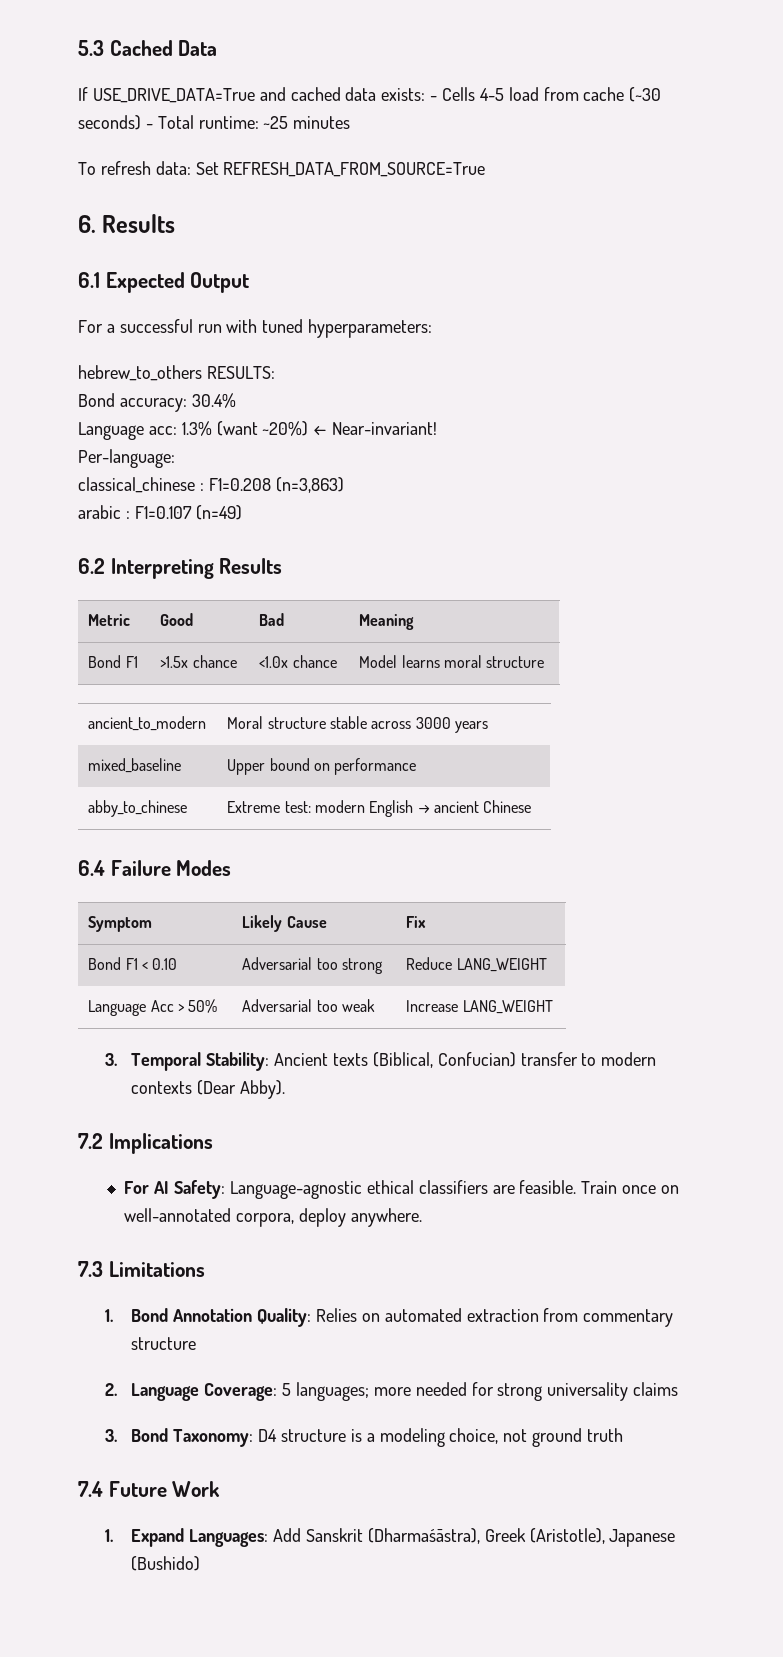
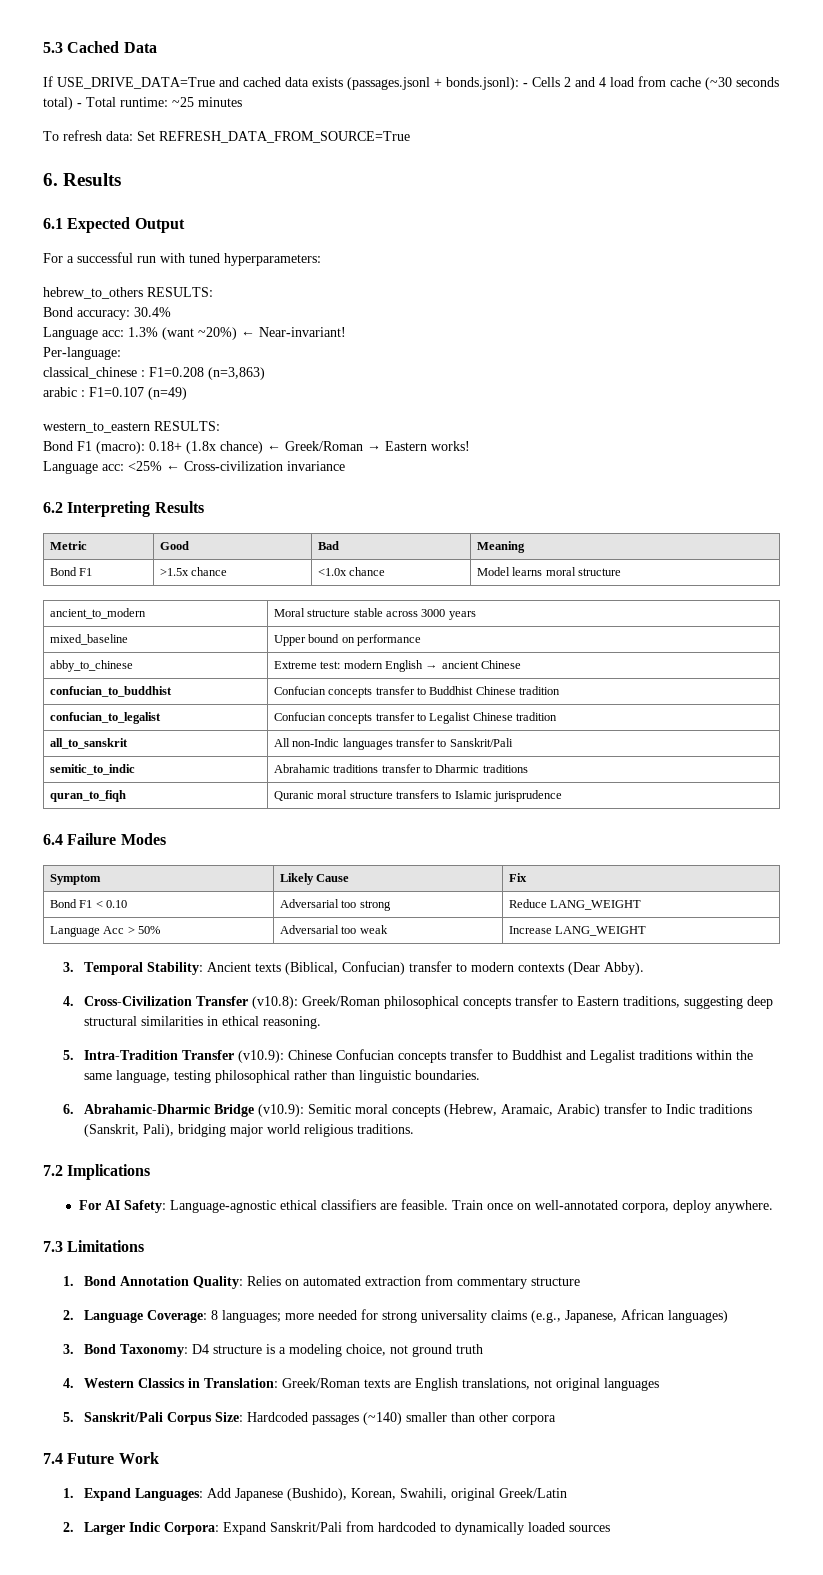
- If USE_DRIVE_DATA=True and cached data exists: - Cells 4-5 load from cache (~30 seconds) - Total runtime: ~25 minutes
+ If USE_DRIVE_DATA=True and cached data exists (passages.jsonl + bonds.jsonl): - Cells 2 and 4 load from cache (~30 seconds total) - Total runtime: ~25 minutes
+ western_to_eastern RESULTS:
+ Bond F1 (macro): 0.18+ (1.8x chance) ← Greek/Roman → Eastern works!
+ Language acc: <25% ← Cross-civilization invariance
+ confucian_to_buddhist | Confucian concepts transfer to Buddhist Chinese tradition
+ confucian_to_legalist | Confucian concepts transfer to Legalist Chinese tradition
+ all_to_sanskrit | All non-Indic languages transfer to Sanskrit/Pali
+ semitic_to_indic | Abrahamic traditions transfer to Dharmic traditions
+ quran_to_fiqh | Quranic moral structure transfers to Islamic jurisprudence
+ 4. Cross-Civilization Transfer (v10.8): Greek/Roman philosophical concepts transfer to Eastern traditions, suggesting deep structural similarities in ethical reasoning.
+ 5. Intra-Tradition Transfer (v10.9): Chinese Confucian concepts transfer to Buddhist and Legalist traditions within the same language, testing philosophical rather than linguistic boundaries.
+ 6. Abrahamic-Dharmic Bridge (v10.9): Semitic moral concepts (Hebrew, Aramaic, Arabic) transfer to Indic traditions (Sanskrit, Pali), bridging major world religious traditions.
- 2. Language Coverage: 5 languages; more needed for strong universality claims
+ 2. Language Coverage: 8 languages; more needed for strong universality claims (e.g., Japanese, African languages)
+ 4. Western Classics in Translation: Greek/Roman texts are English translations, not original languages
+ 5. Sanskrit/Pali Corpus Size: Hardcoded passages (~140) smaller than other corpora
- 1. Expand Languages: Add Sanskrit (Dharmaśāstra), Greek (Aristotle), Japanese (Bushido)
+ 1. Expand Languages: Add Japanese (Bushido), Korean, Swahili, original Greek/Latin
+ 2. Larger Indic Corpora: Expand Sanskrit/Pali from hardcoded to dynamically loaded sources

